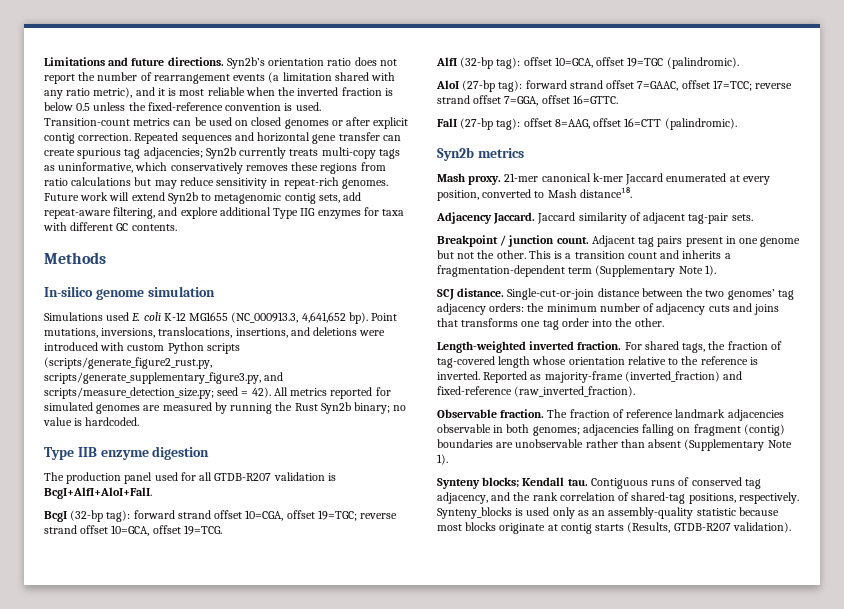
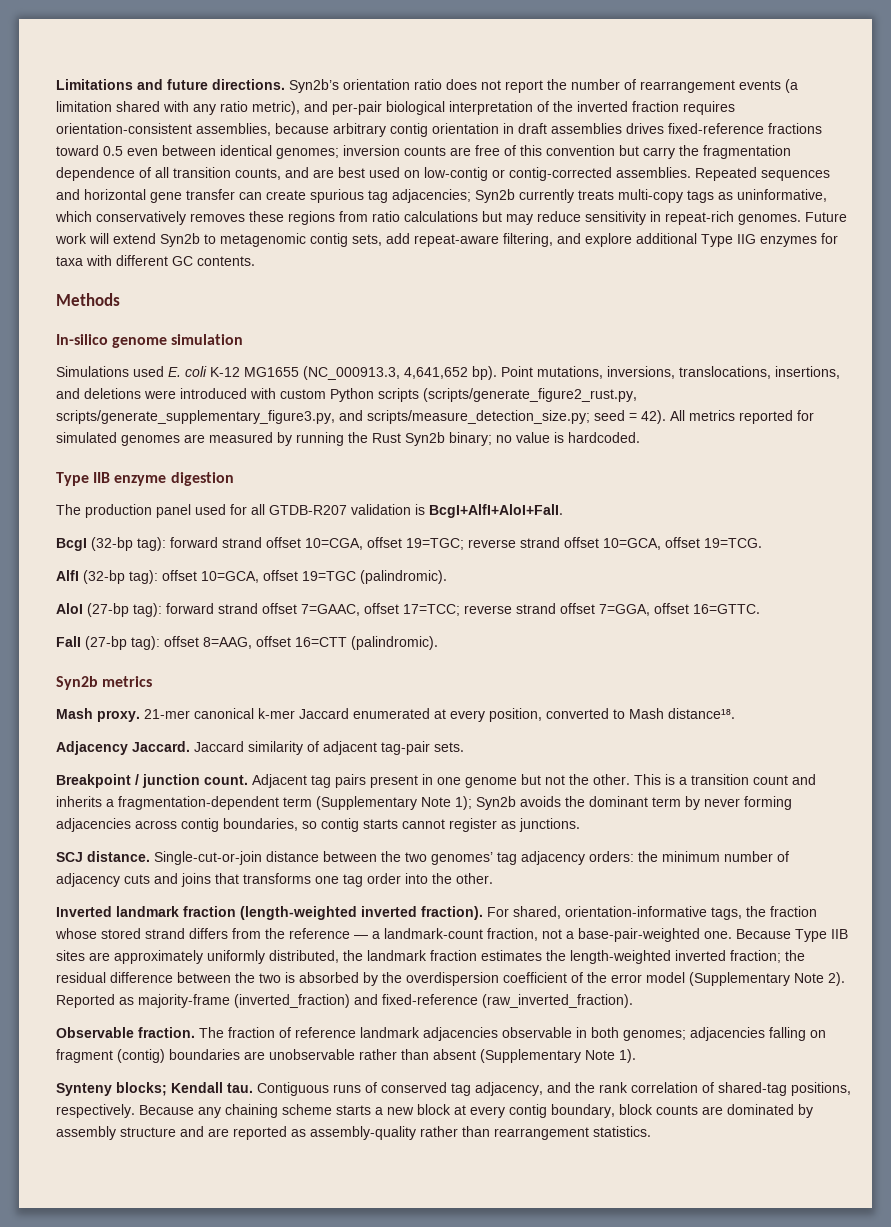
- Syn2b’s orientation ratio does not report the number of rearrangement events (a limitation shared with any ratio metric), and it is most reliable when the inverted fraction is below 0.5 unless the fixed-reference convention is used. Transition-count metrics can be used on closed genomes or after explicit contig correction.
+ Syn2b’s orientation ratio does not report the number of rearrangement events (a limitation shared with any ratio metric), and per-pair biological interpretation of the inverted fraction requires orientation-consistent assemblies, because arbitrary contig orientation in draft assemblies drives fixed-reference fractions toward 0.5 even between identical genomes; inversion counts are free of this convention but carry the fragmentation dependence of all transition counts, and are best used on low-contig or contig-corrected assemblies.
- This is a transition count and inherits a fragmentation-dependent term (Supplementary Note 1).
+ This is a transition count and inherits a fragmentation-dependent term (Supplementary Note 1); Syn2b avoids the dominant term by never forming adjacencies across contig boundaries, so contig starts cannot register as junctions.
- Length-weighted inverted fraction. For shared tags, the fraction of tag-covered length whose orientation relative to the reference is inverted.
+ Inverted landmark fraction (length-weighted inverted fraction). For shared, orientation-informative tags, the fraction whose stored strand differs from the reference — a landmark-count fraction, not a base-pair-weighted one. Because Type IIB sites are approximately uniformly distributed, the landmark fraction estimates the length-weighted inverted fraction; the residual difference between the two is absorbed by the overdispersion coefficient of the error model (Supplementary Note 2).
- Synteny_blocks is used only as an assembly-quality statistic because most blocks originate at contig starts (Results, GTDB-R207 validation).
+ Because any chaining scheme starts a new block at every contig boundary, block counts are dominated by assembly structure and are reported as assembly-quality rather than rearrangement statistics.

